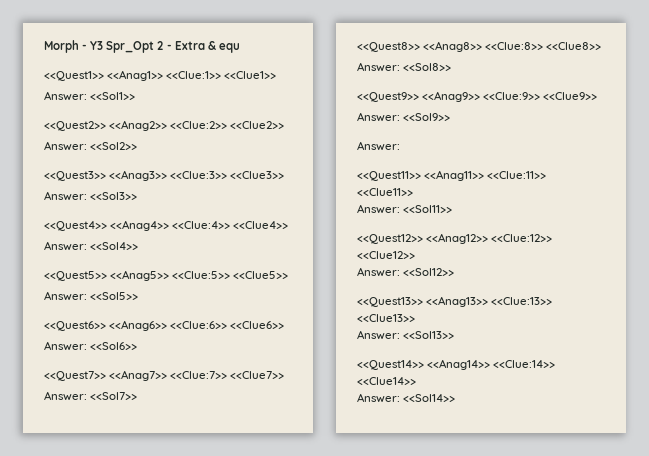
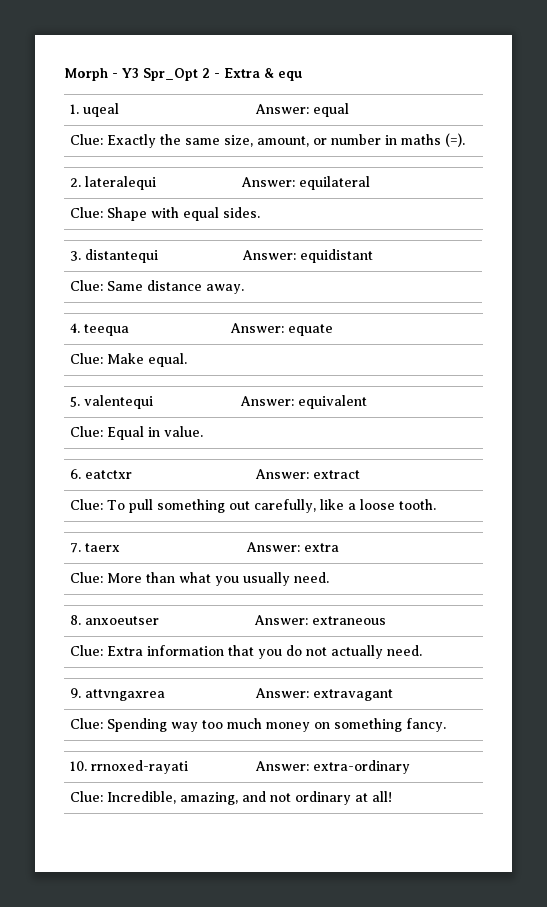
- <<Quest1>> <<Anag1>> <<Clue:1>> <<Clue1>>
- Answer: <<Sol1>>
- <<Quest2>> <<Anag2>> <<Clue:2>> <<Clue2>>
- Answer: <<Sol2>>
- <<Quest3>> <<Anag3>> <<Clue:3>> <<Clue3>>
- Answer: <<Sol3>>
- <<Quest4>> <<Anag4>> <<Clue:4>> <<Clue4>>
- Answer: <<Sol4>>
- <<Quest5>> <<Anag5>> <<Clue:5>> <<Clue5>>
- Answer: <<Sol5>>
- <<Quest6>> <<Anag6>> <<Clue:6>> <<Clue6>>
- Answer: <<Sol6>>
- <<Quest7>> <<Anag7>> <<Clue:7>> <<Clue7>>
- Answer: <<Sol7>>
- <<Quest8>> <<Anag8>> <<Clue:8>> <<Clue8>>
- Answer: <<Sol8>>
- <<Quest9>> <<Anag9>> <<Clue:9>> <<Clue9>>
- Answer: <<Sol9>>
- Answer:
- <<Quest11>> <<Anag11>> <<Clue:11>> <<Clue11>>
- Answer: <<Sol11>>
- <<Quest12>> <<Anag12>> <<Clue:12>> <<Clue12>>
- Answer: <<Sol12>>
- <<Quest13>> <<Anag13>> <<Clue:13>> <<Clue13>>
- Answer: <<Sol13>>
- <<Quest14>> <<Anag14>> <<Clue:14>> <<Clue14>>
- Answer: <<Sol14>>
+ 1. uqeal | Answer: equal
+ Clue: Exactly the same size, amount, or number in maths (=).
+ 2. lateralequi | Answer: equilateral
+ Clue: Shape with equal sides.
+ 3. distantequi | Answer: equidistant
+ Clue: Same distance away.
+ 4. teequa | Answer: equate
+ Clue: Make equal.
+ 5. valentequi | Answer: equivalent
+ Clue: Equal in value.
+ 6. eatctxr | Answer: extract
+ Clue: To pull something out carefully, like a loose tooth.
+ 7. taerx | Answer: extra
+ Clue: More than what you usually need.
+ 8. anxoeutser | Answer: extraneous
+ Clue: Extra information that you do not actually need.
+ 9. attvngaxrea | Answer: extravagant
+ Clue: Spending way too much money on something fancy.
+ 10. rrnoxed-rayati | Answer: extra-ordinary
+ Clue: Incredible, amazing, and not ordinary at all!

